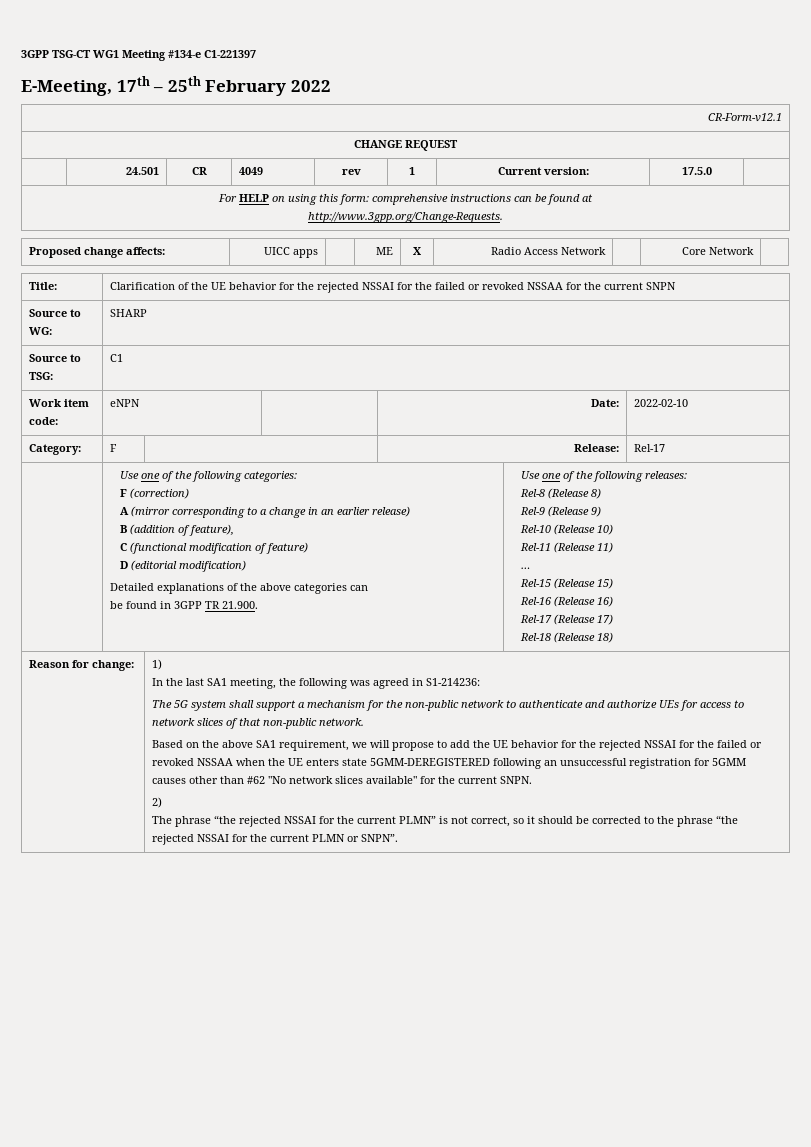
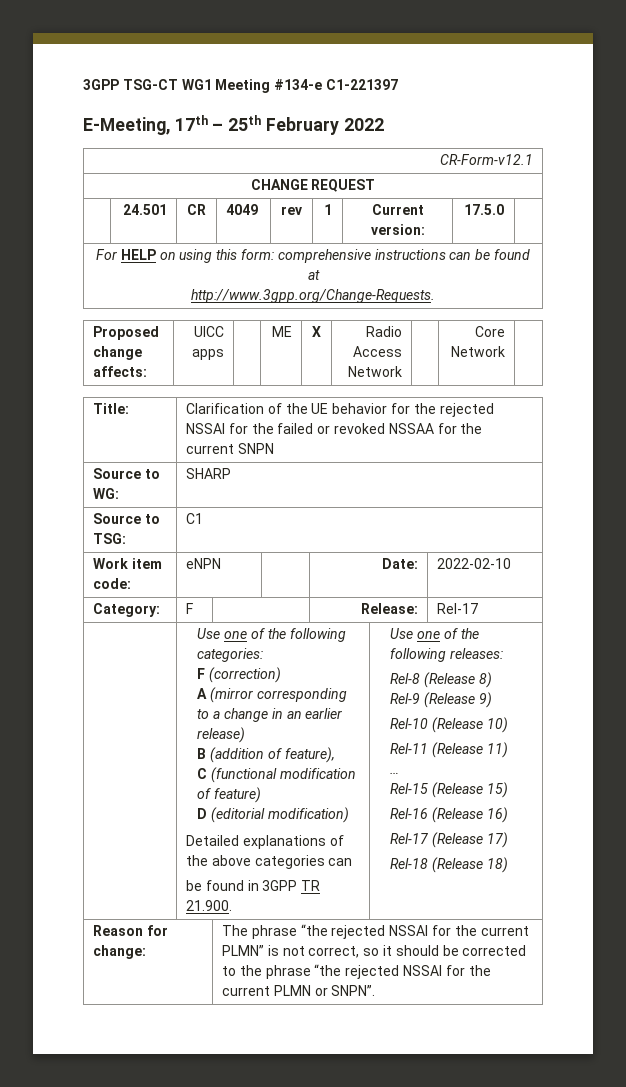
- 1)
- In the last SA1 meeting, the following was agreed in S1-214236:
- The 5G system shall support a mechanism for the non-public network to authenticate and authorize UEs for access to network slices of that non-public network.
- Based on the above SA1 requirement, we will propose to add the UE behavior for the rejected NSSAI for the failed or revoked NSSAA when the UE enters state 5GMM-DEREGISTERED following an unsuccessful registration for 5GMM causes other than #62 "No network slices available" for the current SNPN.
- 2)

